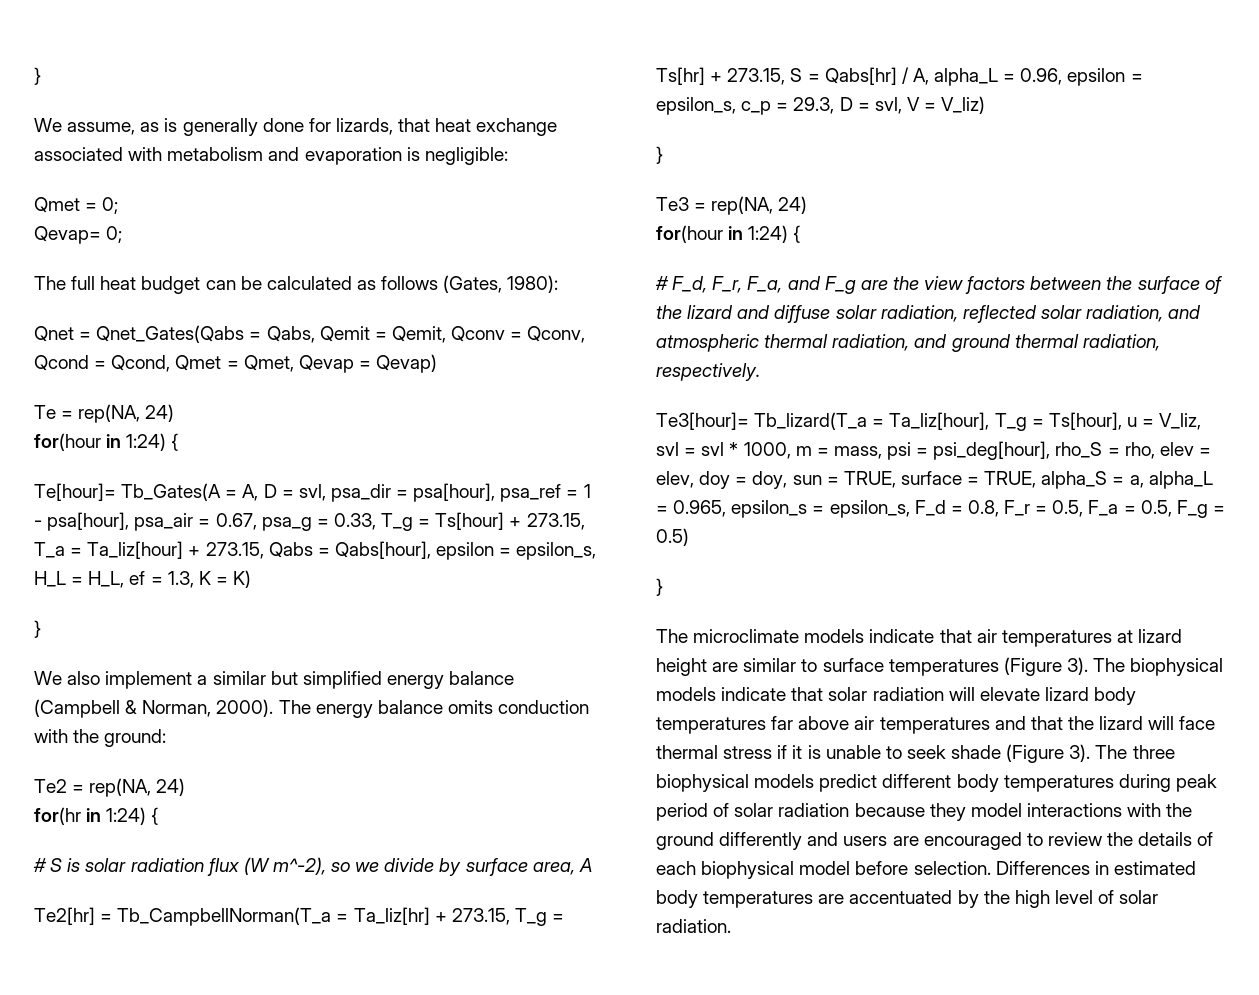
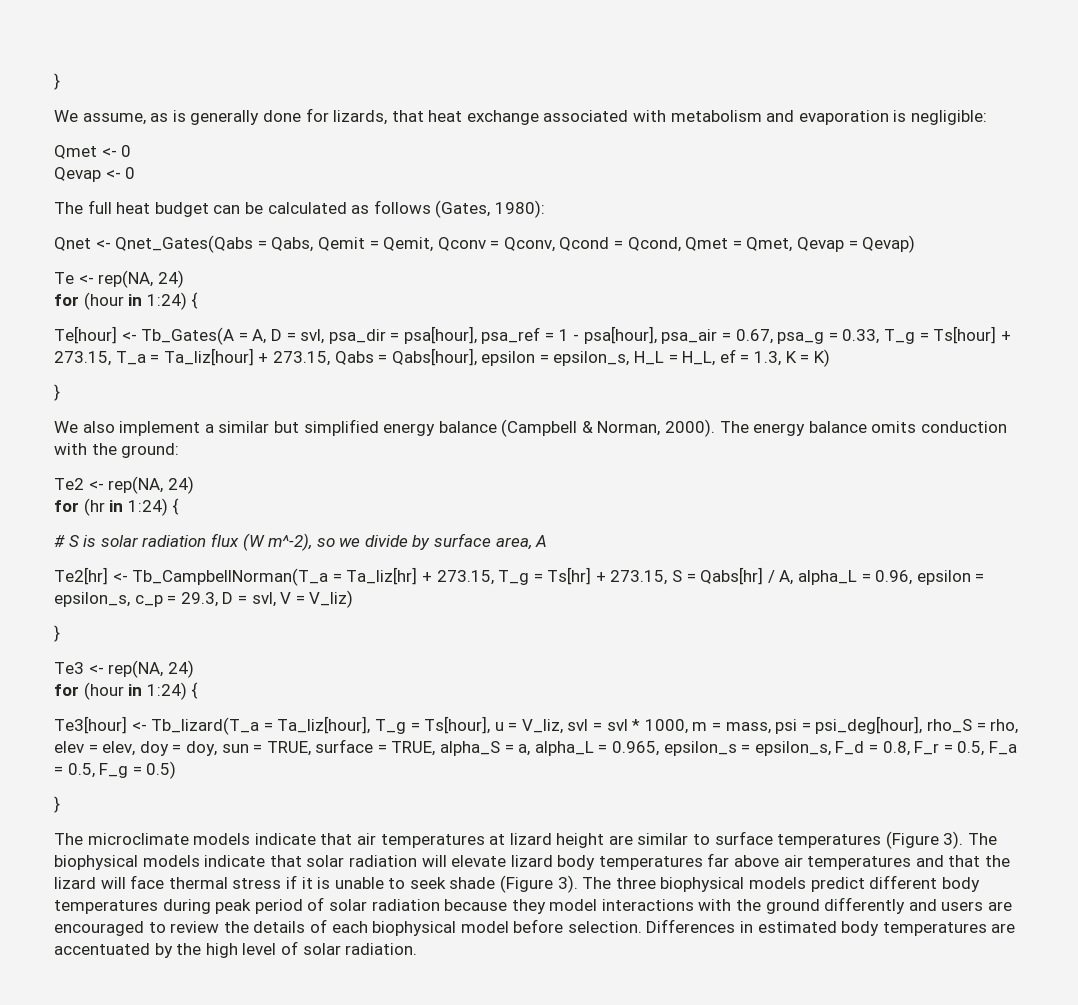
- Qmet = 0;
- Qevap= 0;
+ Qmet <- 0
+ Qevap <- 0
- Qnet = Qnet_Gates(Qabs = Qabs, Qemit = Qemit, Qconv = Qconv, Qcond = Qcond, Qmet = Qmet, Qevap = Qevap)
+ Qnet <- Qnet_Gates(Qabs = Qabs, Qemit = Qemit, Qconv = Qconv, Qcond = Qcond, Qmet = Qmet, Qevap = Qevap)
- Te = rep(NA, 24)
- for(hour in 1:24) {
- Te[hour]= Tb_Gates(A = A, D = svl, psa_dir = psa[hour], psa_ref = 1 - psa[hour], psa_air = 0.67, psa_g = 0.33, T_g = Ts[hour] + 273.15, T_a = Ta_liz[hour] + 273.15, Qabs = Qabs[hour], epsilon = epsilon_s, H_L = H_L, ef = 1.3, K = K)
+ Te <- rep(NA, 24)
+ for (hour in 1:24) {
+ Te[hour] <- Tb_Gates(A = A, D = svl, psa_dir = psa[hour], psa_ref = 1 - psa[hour], psa_air = 0.67, psa_g = 0.33, T_g = Ts[hour] + 273.15, T_a = Ta_liz[hour] + 273.15, Qabs = Qabs[hour], epsilon = epsilon_s, H_L = H_L, ef = 1.3, K = K)
- Te2 = rep(NA, 24)
- for(hr in 1:24) {
+ Te2 <- rep(NA, 24)
+ for (hr in 1:24) {
- Te2[hr] = Tb_CampbellNorman(T_a = Ta_liz[hr] + 273.15, T_g = Ts[hr] + 273.15, S = Qabs[hr] / A, alpha_L = 0.96, epsilon = epsilon_s, c_p = 29.3, D = svl, V = V_liz)
+ Te2[hr] <- Tb_CampbellNorman(T_a = Ta_liz[hr] + 273.15, T_g = Ts[hr] + 273.15, S = Qabs[hr] / A, alpha_L = 0.96, epsilon = epsilon_s, c_p = 29.3, D = svl, V = V_liz)
- Te3 = rep(NA, 24)
- for(hour in 1:24) {
- # F_d, F_r, F_a, and F_g are the view factors between the surface of the lizard and diffuse solar radiation, reflected solar radiation, and atmospheric thermal radiation, and ground thermal radiation, respectively.
- Te3[hour]= Tb_lizard(T_a = Ta_liz[hour], T_g = Ts[hour], u = V_liz, svl = svl * 1000, m = mass, psi = psi_deg[hour], rho_S = rho, elev = elev, doy = doy, sun = TRUE, surface = TRUE, alpha_S = a, alpha_L = 0.965, epsilon_s = epsilon_s, F_d = 0.8, F_r = 0.5, F_a = 0.5, F_g = 0.5)
+ Te3 <- rep(NA, 24)
+ for (hour in 1:24) {
+ Te3[hour] <- Tb_lizard(T_a = Ta_liz[hour], T_g = Ts[hour], u = V_liz, svl = svl * 1000, m = mass, psi = psi_deg[hour], rho_S = rho, elev = elev, doy = doy, sun = TRUE, surface = TRUE, alpha_S = a, alpha_L = 0.965, epsilon_s = epsilon_s, F_d = 0.8, F_r = 0.5, F_a = 0.5, F_g = 0.5)

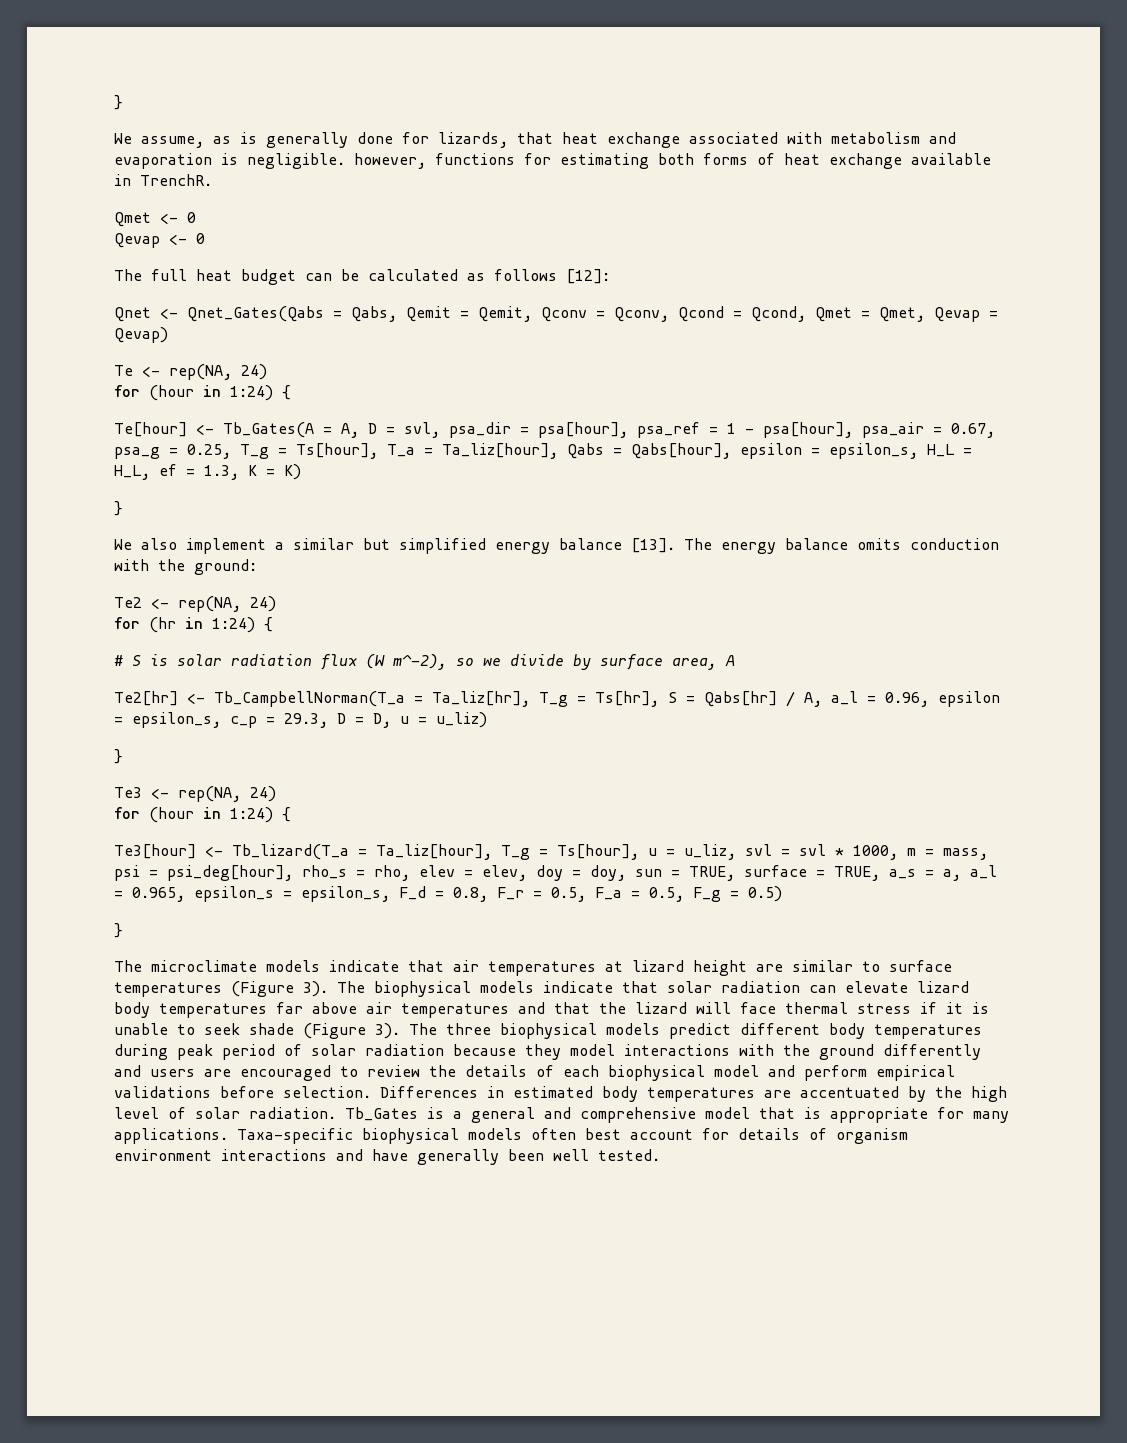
- We assume, as is generally done for lizards, that heat exchange associated with metabolism and evaporation is negligible:
+ We assume, as is generally done for lizards, that heat exchange associated with metabolism and evaporation is negligible. however, functions for estimating both forms of heat exchange available in TrenchR.
- The full heat budget can be calculated as follows (Gates, 1980):
+ The full heat budget can be calculated as follows [12]:
- Te[hour] <- Tb_Gates(A = A, D = svl, psa_dir = psa[hour], psa_ref = 1 - psa[hour], psa_air = 0.67, psa_g = 0.33, T_g = Ts[hour] + 273.15, T_a = Ta_liz[hour] + 273.15, Qabs = Qabs[hour], epsilon = epsilon_s, H_L = H_L, ef = 1.3, K = K)
+ Te[hour] <- Tb_Gates(A = A, D = svl, psa_dir = psa[hour], psa_ref = 1 - psa[hour], psa_air = 0.67, psa_g = 0.25, T_g = Ts[hour], T_a = Ta_liz[hour], Qabs = Qabs[hour], epsilon = epsilon_s, H_L = H_L, ef = 1.3, K = K)
- We also implement a similar but simplified energy balance (Campbell & Norman, 2000).
+ We also implement a similar but simplified energy balance [13].
- Te2[hr] <- Tb_CampbellNorman(T_a = Ta_liz[hr] + 273.15, T_g = Ts[hr] + 273.15, S = Qabs[hr] / A, alpha_L = 0.96, epsilon = epsilon_s, c_p = 29.3, D = svl, V = V_liz)
+ Te2[hr] <- Tb_CampbellNorman(T_a = Ta_liz[hr], T_g = Ts[hr], S = Qabs[hr] / A, a_l = 0.96, epsilon = epsilon_s, c_p = 29.3, D = D, u = u_liz)
- Te3[hour] <- Tb_lizard(T_a = Ta_liz[hour], T_g = Ts[hour], u = V_liz, svl = svl * 1000, m = mass, psi = psi_deg[hour], rho_S = rho, elev = elev, doy = doy, sun = TRUE, surface = TRUE, alpha_S = a, alpha_L = 0.965, epsilon_s = epsilon_s, F_d = 0.8, F_r = 0.5, F_a = 0.5, F_g = 0.5)
+ Te3[hour] <- Tb_lizard(T_a = Ta_liz[hour], T_g = Ts[hour], u = u_liz, svl = svl * 1000, m = mass, psi = psi_deg[hour], rho_s = rho, elev = elev, doy = doy, sun = TRUE, surface = TRUE, a_s = a, a_l = 0.965, epsilon_s = epsilon_s, F_d = 0.8, F_r = 0.5, F_a = 0.5, F_g = 0.5)
- The biophysical models indicate that solar radiation will elevate lizard body temperatures far above air temperatures and that the lizard will face thermal stress if it is unable to seek shade (Figure 3).
+ The biophysical models indicate that solar radiation can elevate lizard body temperatures far above air temperatures and that the lizard will face thermal stress if it is unable to seek shade (Figure 3).
- The three biophysical models predict different body temperatures during peak period of solar radiation because they model interactions with the ground differently and users are encouraged to review the details of each biophysical model before selection.
+ The three biophysical models predict different body temperatures during peak period of solar radiation because they model interactions with the ground differently and users are encouraged to review the details of each biophysical model and perform empirical validations before selection.
+ Tb_Gates is a general and comprehensive model that is appropriate for many applications. Taxa-specific biophysical models often best account for details of organism environment interactions and have generally been well tested.

